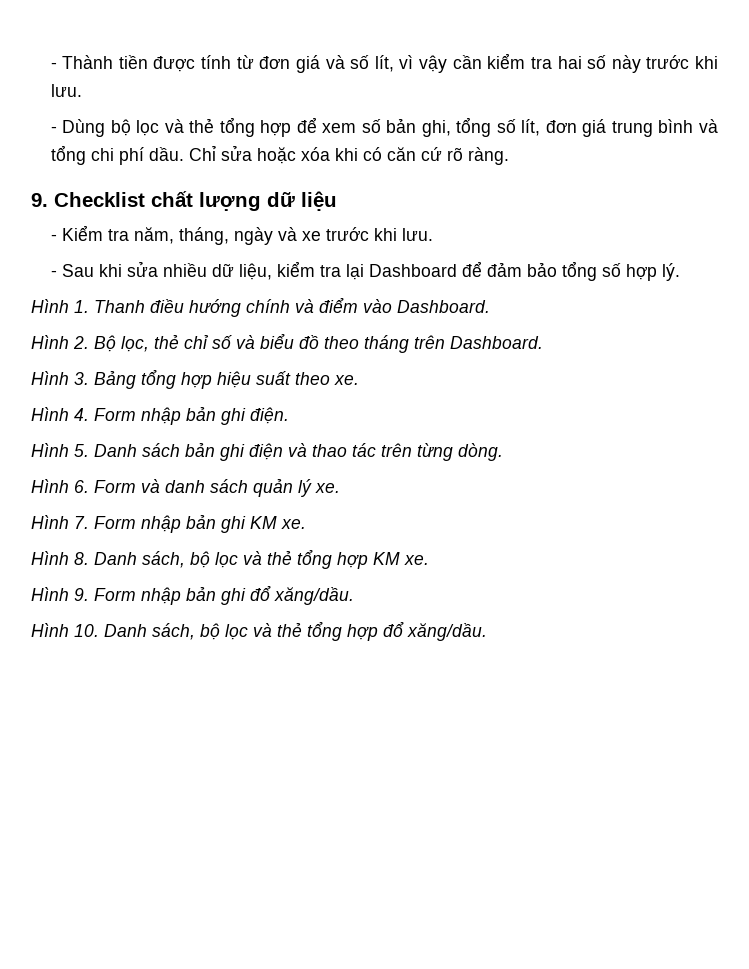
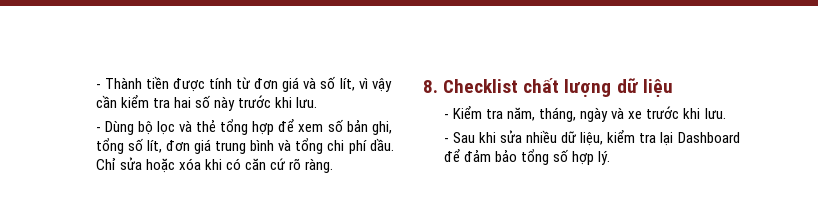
- 9. Checklist chất lượng dữ liệu
+ 8. Checklist chất lượng dữ liệu
- Hình 1. Thanh điều hướng chính và điểm vào Dashboard.
- Hình 2. Bộ lọc, thẻ chỉ số và biểu đồ theo tháng trên Dashboard.
- Hình 3. Bảng tổng hợp hiệu suất theo xe.
- Hình 4. Form nhập bản ghi điện.
- Hình 5. Danh sách bản ghi điện và thao tác trên từng dòng.
- Hình 6. Form và danh sách quản lý xe.
- Hình 7. Form nhập bản ghi KM xe.
- Hình 8. Danh sách, bộ lọc và thẻ tổng hợp KM xe.
- Hình 9. Form nhập bản ghi đổ xăng/dầu.
- Hình 10. Danh sách, bộ lọc và thẻ tổng hợp đổ xăng/dầu.

